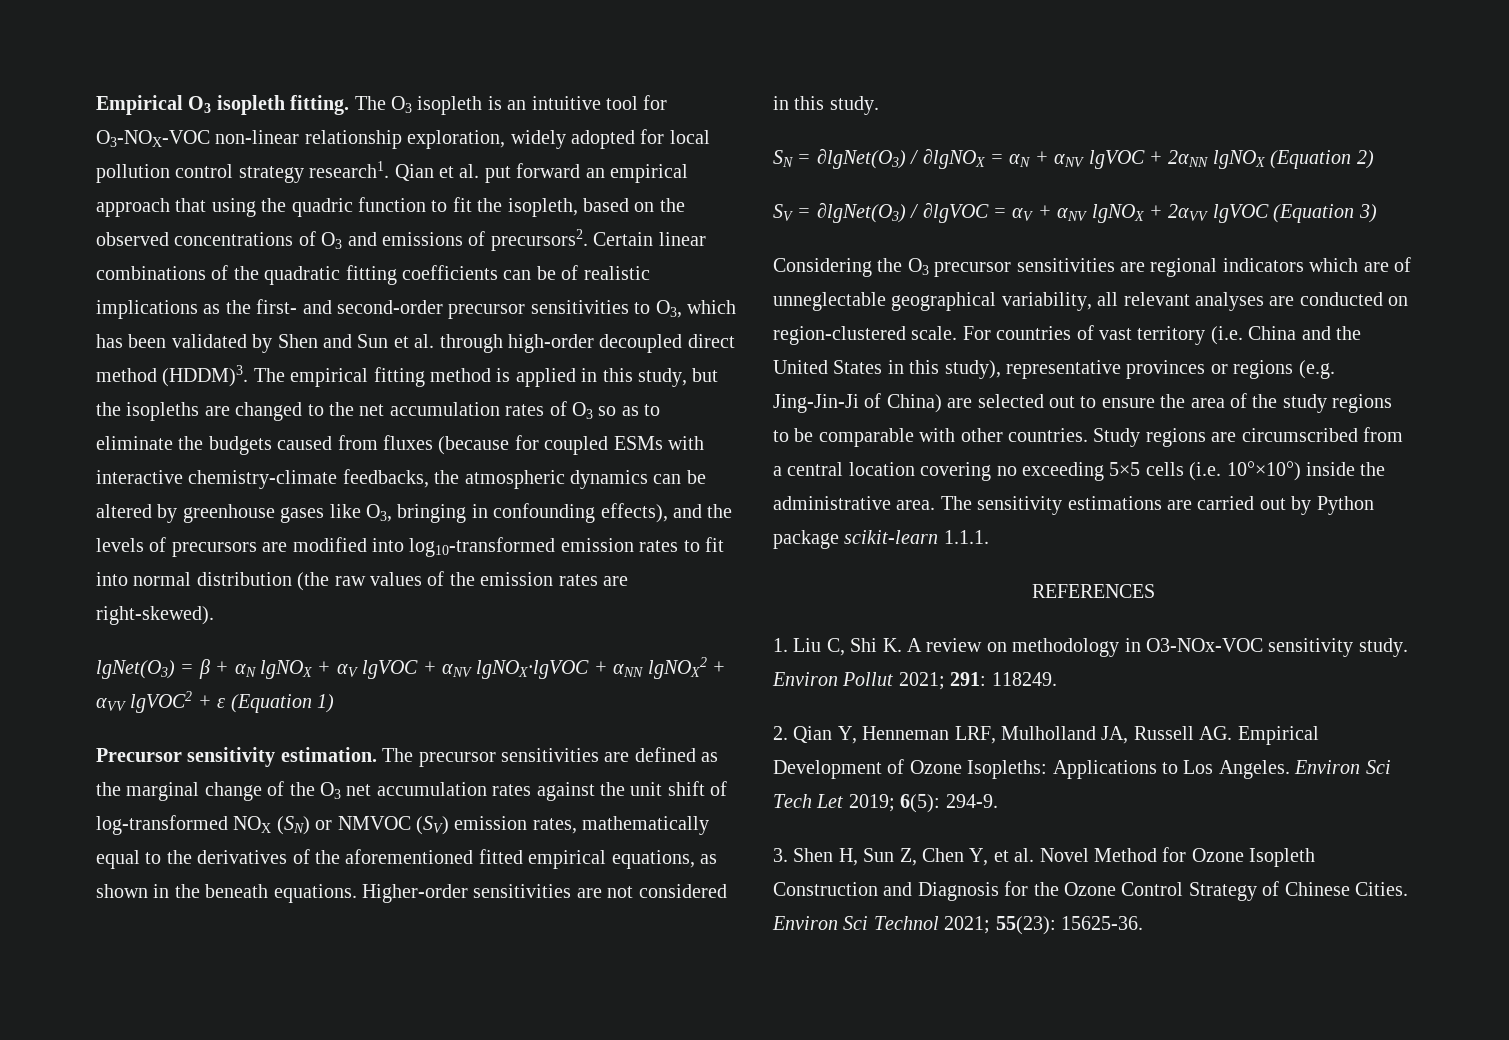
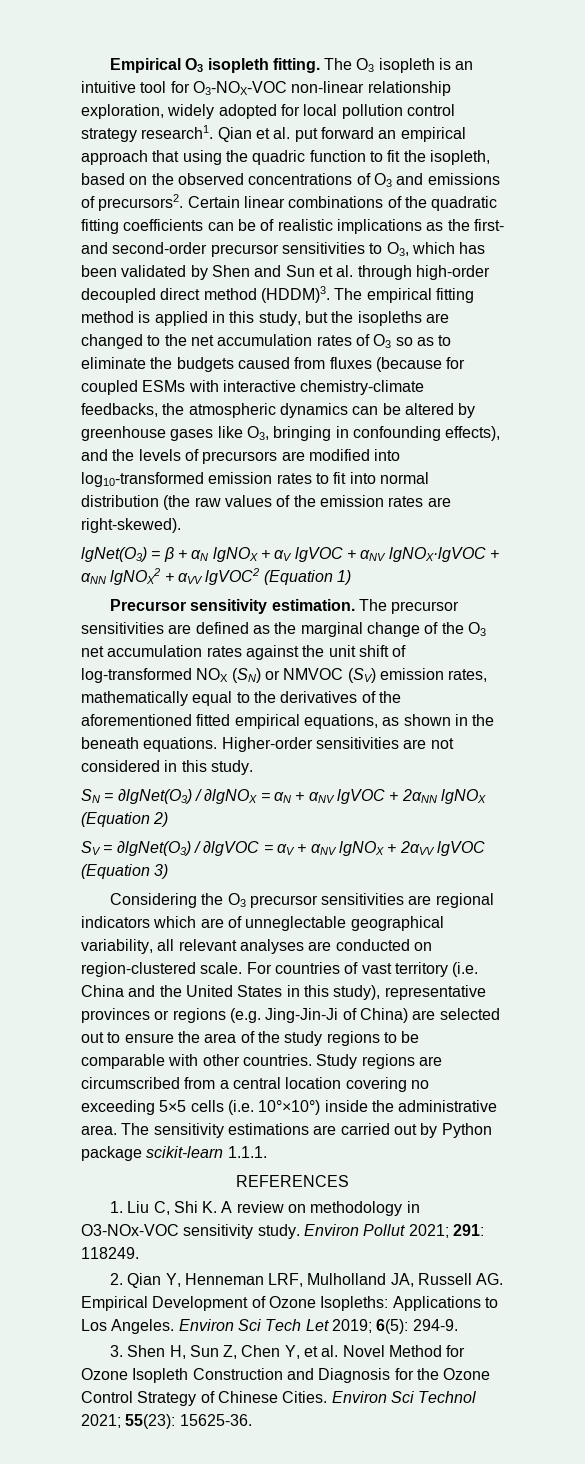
- lgNet(O3) = β + αN lgNOX + αV lgVOC + αNV lgNOX·lgVOC + αNN lgNOX2 + αVV lgVOC2 + ε (Equation 1)
+ lgNet(O3) = β + αN lgNOX + αV lgVOC + αNV lgNOX·lgVOC + αNN lgNOX2 + αVV lgVOC2 (Equation 1)

